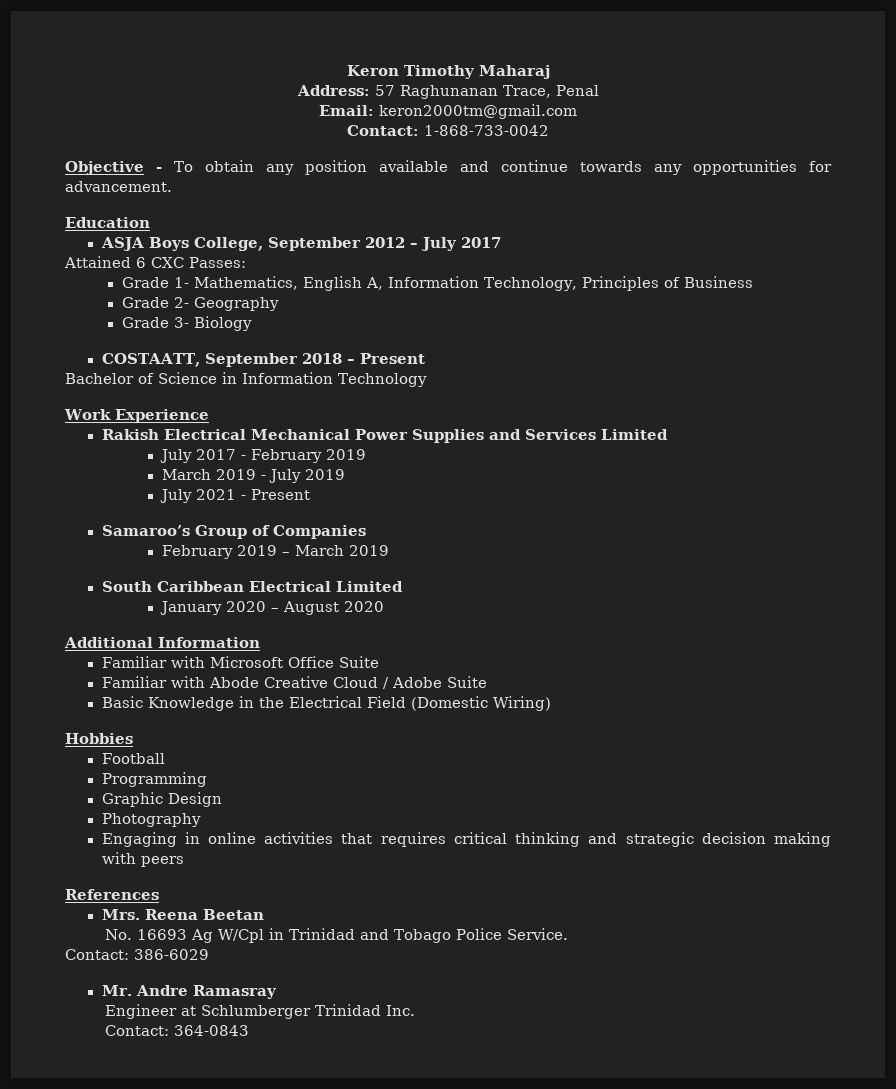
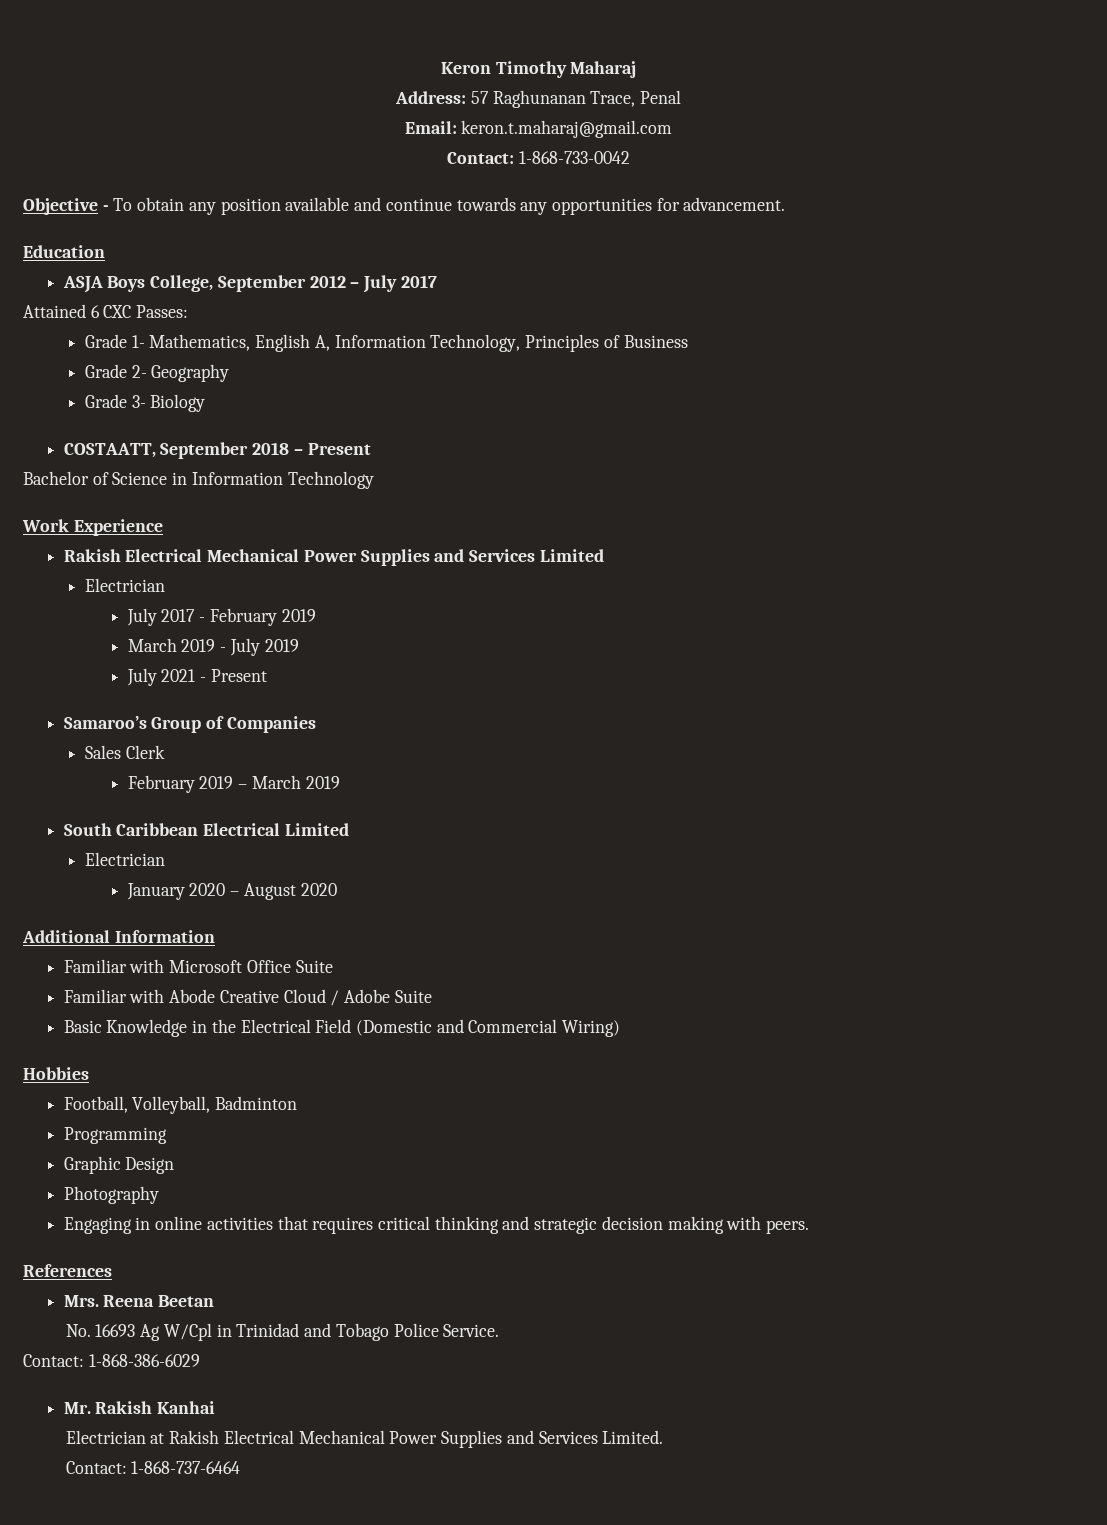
- Email: keron2000tm@gmail.com
+ Email: keron.t.maharaj@gmail.com
  Rakish Electrical Mechanical Power Supplies and Services Limited
+ Electrician
+ Sales Clerk
  South Caribbean Electrical Limited
+ Electrician
- Basic Knowledge in the Electrical Field (Domestic Wiring)
+ Basic Knowledge in the Electrical Field (Domestic and Commercial Wiring)
- Football
+ Football, Volleyball, Badminton
- Engaging in online activities that requires critical thinking and strategic decision making with peers
+ Engaging in online activities that requires critical thinking and strategic decision making with peers.
- Contact: 386-6029
+ Contact: 1-868-386-6029
- Mr. Andre Ramasray
- Engineer at Schlumberger Trinidad Inc.
- Contact: 364-0843
+ Mr. Rakish Kanhai
+ Electrician at Rakish Electrical Mechanical Power Supplies and Services Limited.
+ Contact: 1-868-737-6464

